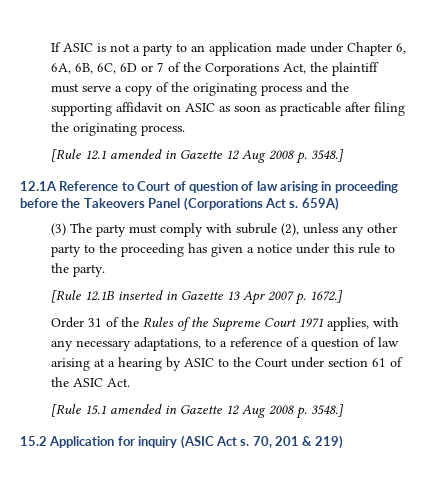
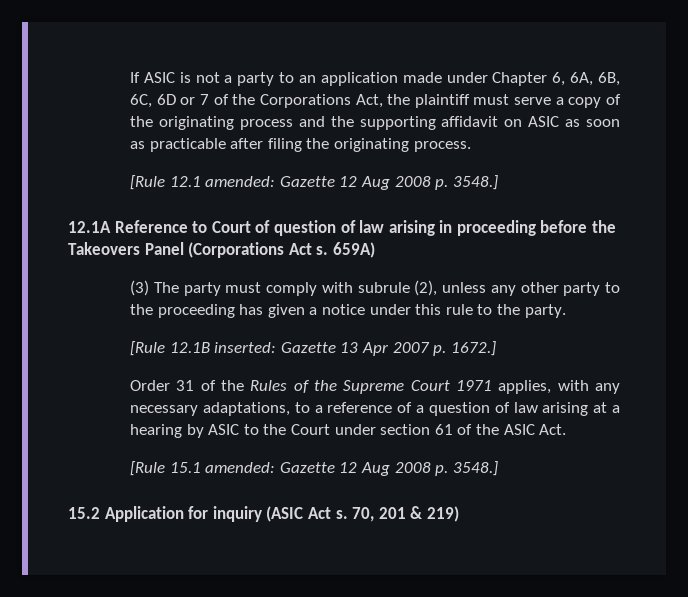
- [Rule 12.1 amended in Gazette 12 Aug 2008 p. 3548.]
+ [Rule 12.1 amended: Gazette 12 Aug 2008 p. 3548.]
- [Rule 12.1B inserted in Gazette 13 Apr 2007 p. 1672.]
+ [Rule 12.1B inserted: Gazette 13 Apr 2007 p. 1672.]
- [Rule 15.1 amended in Gazette 12 Aug 2008 p. 3548.]
+ [Rule 15.1 amended: Gazette 12 Aug 2008 p. 3548.]

